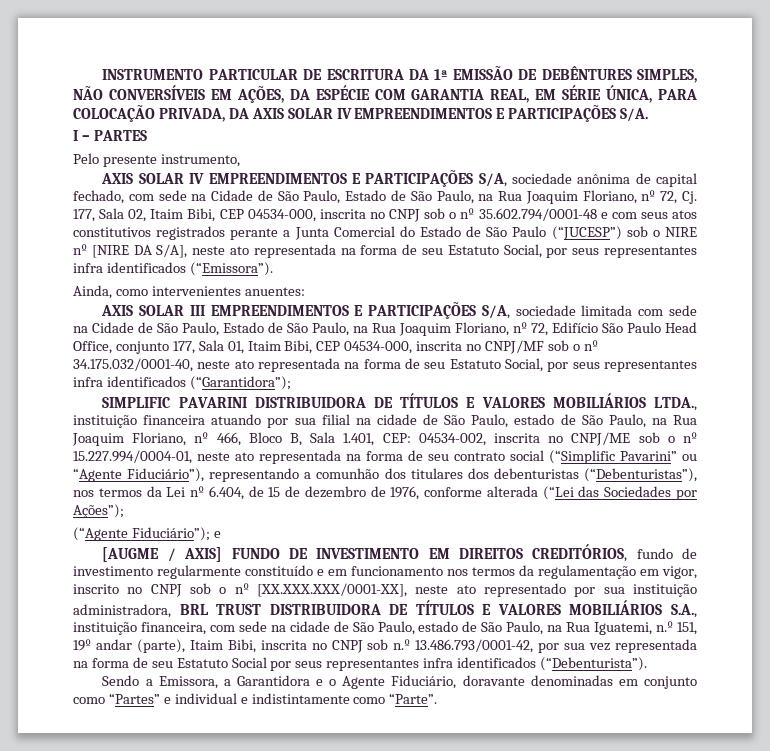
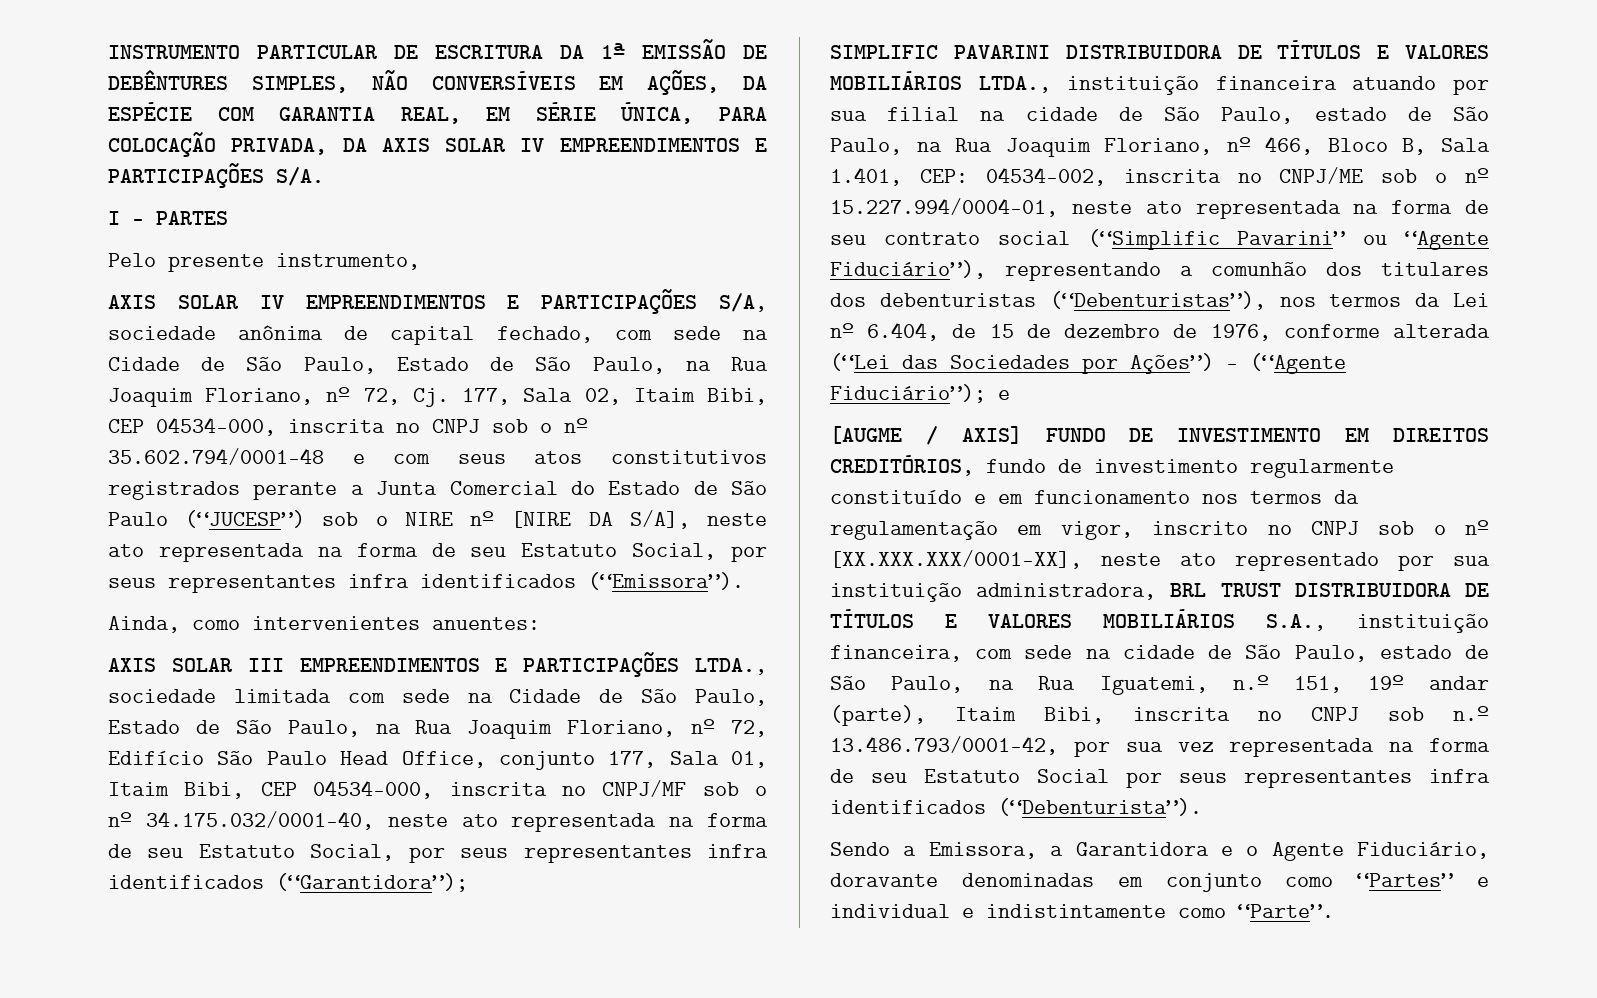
- AXIS SOLAR III EMPREENDIMENTOS E PARTICIPAÇÕES S/A, sociedade limitada com sede na Cidade de São Paulo, Estado de São Paulo, na Rua Joaquim Floriano, nº 72, Edifício São Paulo Head Office, conjunto 177, Sala 01, Itaim Bibi, CEP 04534-000, inscrita no CNPJ/MF sob o nº 34.175.032/0001-40, neste ato representada na forma de seu Estatuto Social, por seus representantes infra identificados (“Garantidora”);
+ AXIS SOLAR III EMPREENDIMENTOS E PARTICIPAÇÕES LTDA., sociedade limitada com sede na Cidade de São Paulo, Estado de São Paulo, na Rua Joaquim Floriano, nº 72, Edifício São Paulo Head Office, conjunto 177, Sala 01, Itaim Bibi, CEP 04534-000, inscrita no CNPJ/MF sob o nº 34.175.032/0001-40, neste ato representada na forma de seu Estatuto Social, por seus representantes infra identificados (“Garantidora”);
- 04534-002, inscrita no CNPJ/ME sob o nº 15.227.994/0004-01, neste ato representada na forma de seu contrato social (“Simplific Pavarini” ou “Agente Fiduciário”), representando a comunhão dos titulares dos debenturistas (“Debenturistas”), nos termos da Lei nº 6.404, de 15 de dezembro de 1976, conforme alterada (“Lei das Sociedades por Ações”);
- (“Agente Fiduciário”);
+ 04534-002, inscrita no CNPJ/ME sob o nº 15.227.994/0004-01, neste ato representada na forma de seu contrato social (“Simplific Pavarini” ou “Agente Fiduciário”), representando a comunhão dos titulares dos debenturistas (“Debenturistas”), nos termos da Lei nº 6.404, de 15 de dezembro de 1976, conforme alterada (“Lei das Sociedades por Ações”) - (“Agente Fiduciário”);

